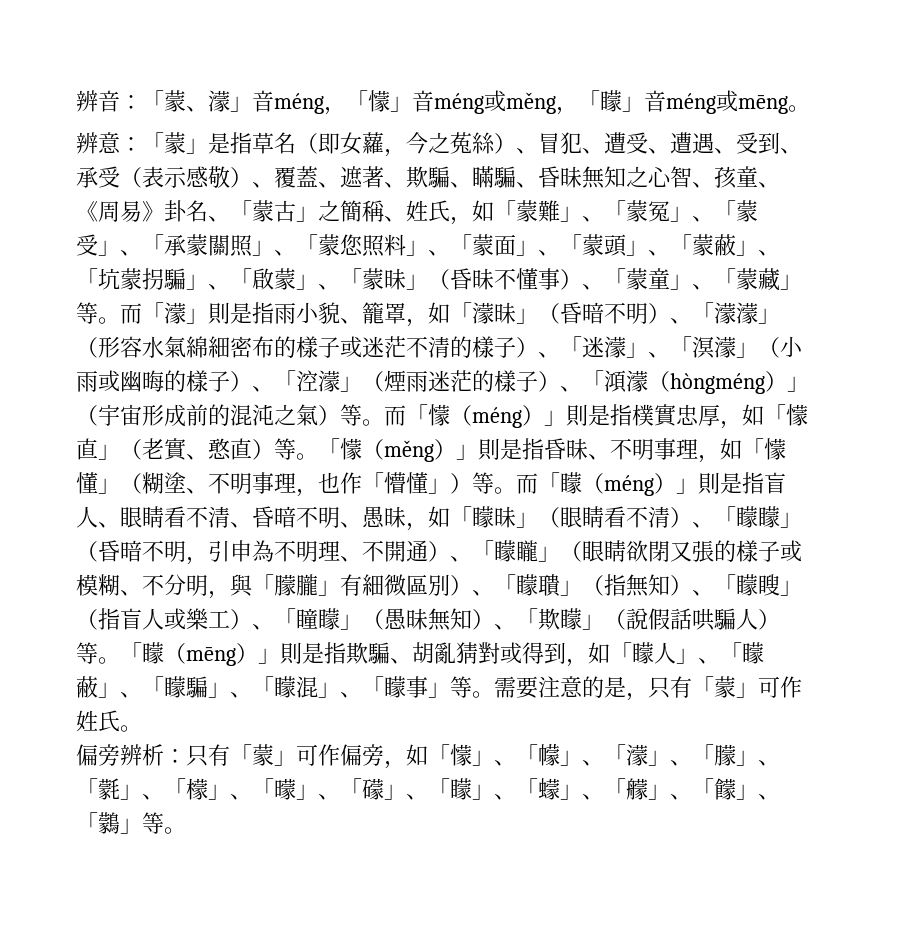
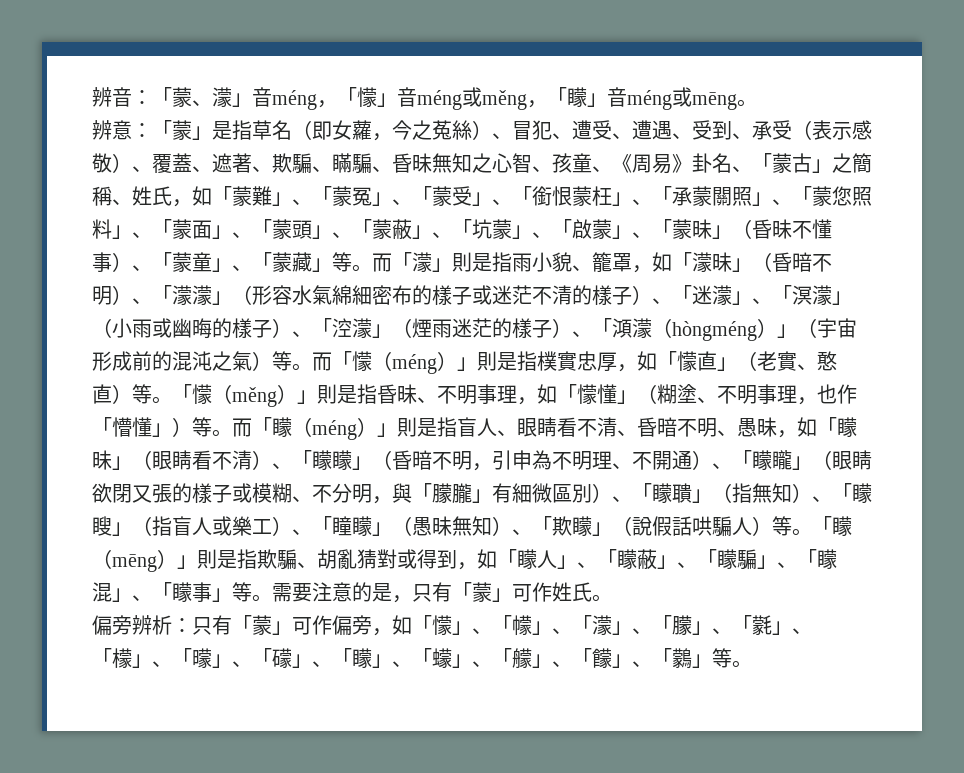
- 「蒙」是指草名（即女蘿，今之菟絲）、冒犯、遭受、遭遇、受到、承受（表示感敬）、覆蓋、遮著、欺騙、瞞騙、昏昧無知之心智、孩童、《周易》卦名、「蒙古」之簡稱、姓氏，如「蒙難」、「蒙冤」、「蒙受」、「承蒙關照」、「蒙您照料」、「蒙面」、「蒙頭」、「蒙蔽」、「坑蒙拐騙」、「啟蒙」、「蒙昧」（昏昧不懂事）、「蒙童」、「蒙藏」等。
+ 「蒙」是指草名（即女蘿，今之菟絲）、冒犯、遭受、遭遇、受到、承受（表示感敬）、覆蓋、遮著、欺騙、瞞騙、昏昧無知之心智、孩童、《周易》卦名、「蒙古」之簡稱、姓氏，如「蒙難」、「蒙冤」、「蒙受」、「銜恨蒙枉」、「承蒙關照」、「蒙您照料」、「蒙面」、「蒙頭」、「蒙蔽」、「坑蒙」、「啟蒙」、「蒙昧」（昏昧不懂事）、「蒙童」、「蒙藏」等。

